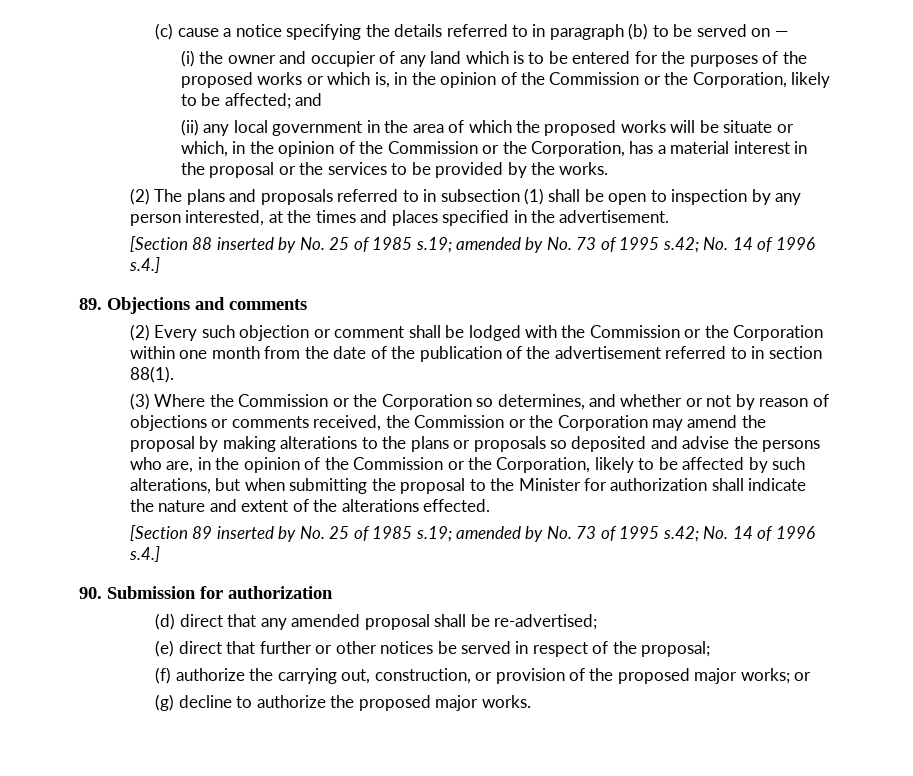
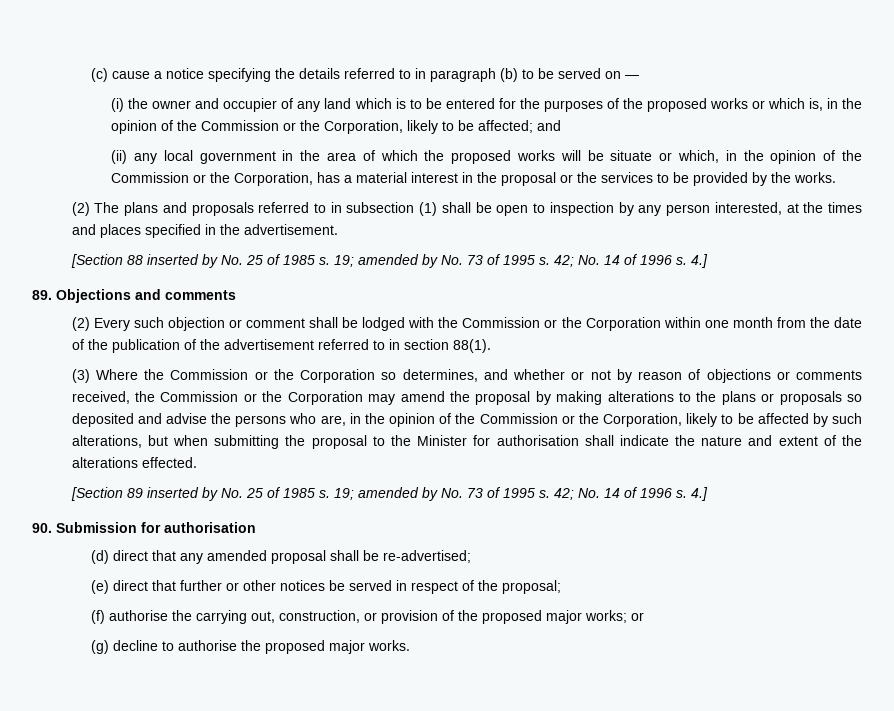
- [Section 88 inserted by No. 25 of 1985 s.19; amended by No. 73 of 1995 s.42; No. 14 of 1996 s.4.]
+ [Section 88 inserted by No. 25 of 1985 s. 19; amended by No. 73 of 1995 s. 42; No. 14 of 1996 s. 4.]
- (3) Where the Commission or the Corporation so determines, and whether or not by reason of objections or comments received, the Commission or the Corporation may amend the proposal by making alterations to the plans or proposals so deposited and advise the persons who are, in the opinion of the Commission or the Corporation, likely to be affected by such alterations, but when submitting the proposal to the Minister for authorization shall indicate the nature and extent of the alterations effected.
+ (3) Where the Commission or the Corporation so determines, and whether or not by reason of objections or comments received, the Commission or the Corporation may amend the proposal by making alterations to the plans or proposals so deposited and advise the persons who are, in the opinion of the Commission or the Corporation, likely to be affected by such alterations, but when submitting the proposal to the Minister for authorisation shall indicate the nature and extent of the alterations effected.
- [Section 89 inserted by No. 25 of 1985 s.19; amended by No. 73 of 1995 s.42; No. 14 of 1996 s.4.]
+ [Section 89 inserted by No. 25 of 1985 s. 19; amended by No. 73 of 1995 s. 42; No. 14 of 1996 s. 4.]
- 90. Submission for authorization
+ 90. Submission for authorisation
- (f) authorize the carrying out, construction, or provision of the proposed major works; or
+ (f) authorise the carrying out, construction, or provision of the proposed major works; or
- (g) decline to authorize the proposed major works.
+ (g) decline to authorise the proposed major works.

